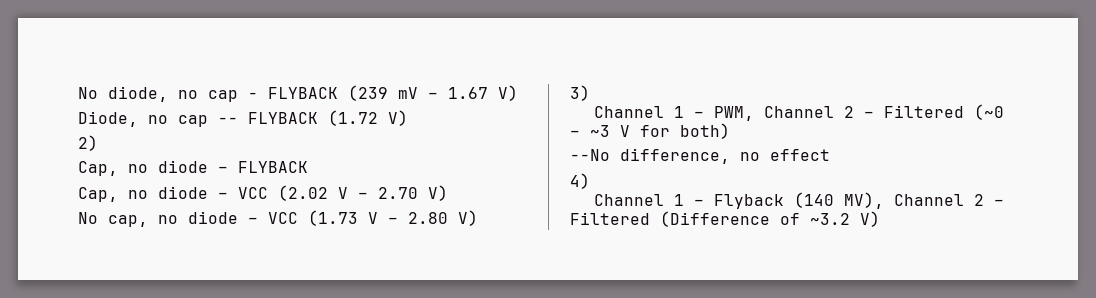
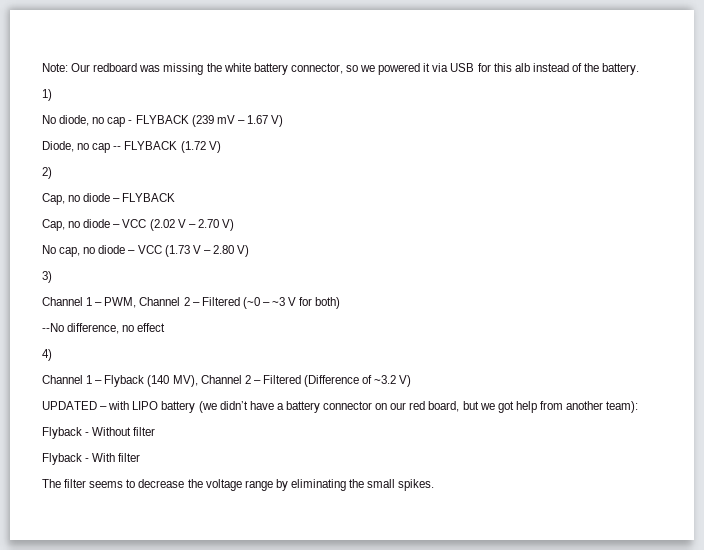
+ Note: Our redboard was missing the white battery connector, so we powered it via USB for this alb instead of the battery.
+ 1)
+ UPDATED – with LIPO battery (we didn’t have a battery connector on our red board, but we got help from another team):
+ Flyback - Without filter
+ Flyback - With filter
+ The filter seems to decrease the voltage range by eliminating the small spikes.

